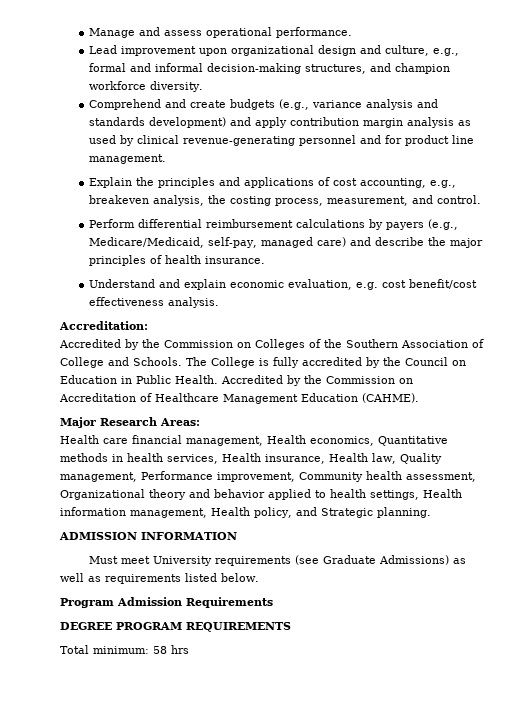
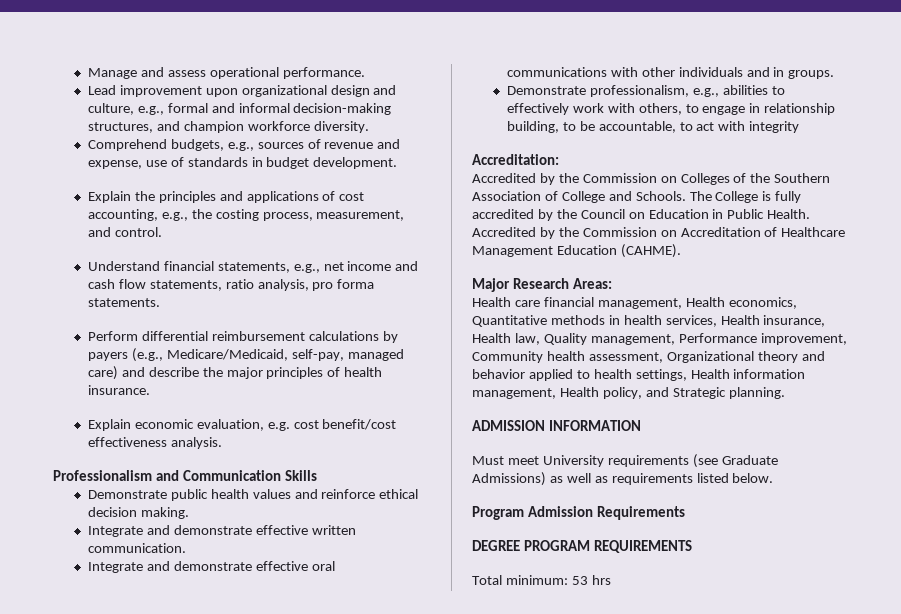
- Comprehend and create budgets (e.g., variance analysis and standards development) and apply contribution margin analysis as used by clinical revenue-generating personnel and for product line management.
+ Comprehend budgets, e.g., sources of revenue and expense, use of standards in budget development.
- Explain the principles and applications of cost accounting, e.g., breakeven analysis, the costing process, measurement, and control.
+ Explain the principles and applications of cost accounting, e.g., the costing process, measurement, and control.
+ Understand financial statements, e.g., net income and cash flow statements, ratio analysis, pro forma statements.
- Understand and explain economic evaluation, e.g. cost benefit/cost effectiveness analysis.
+ Explain economic evaluation, e.g. cost benefit/cost effectiveness analysis.
+ Professionalism and Communication Skills
+ Demonstrate public health values and reinforce ethical decision making.
+ Integrate and demonstrate effective written communication.
+ Integrate and demonstrate effective oral communications with other individuals and in groups.
+ Demonstrate professionalism, e.g., abilities to effectively work with others, to engage in relationship building, to be accountable, to act with integrity
- Total minimum: 58 hrs
+ Total minimum: 53 hrs

